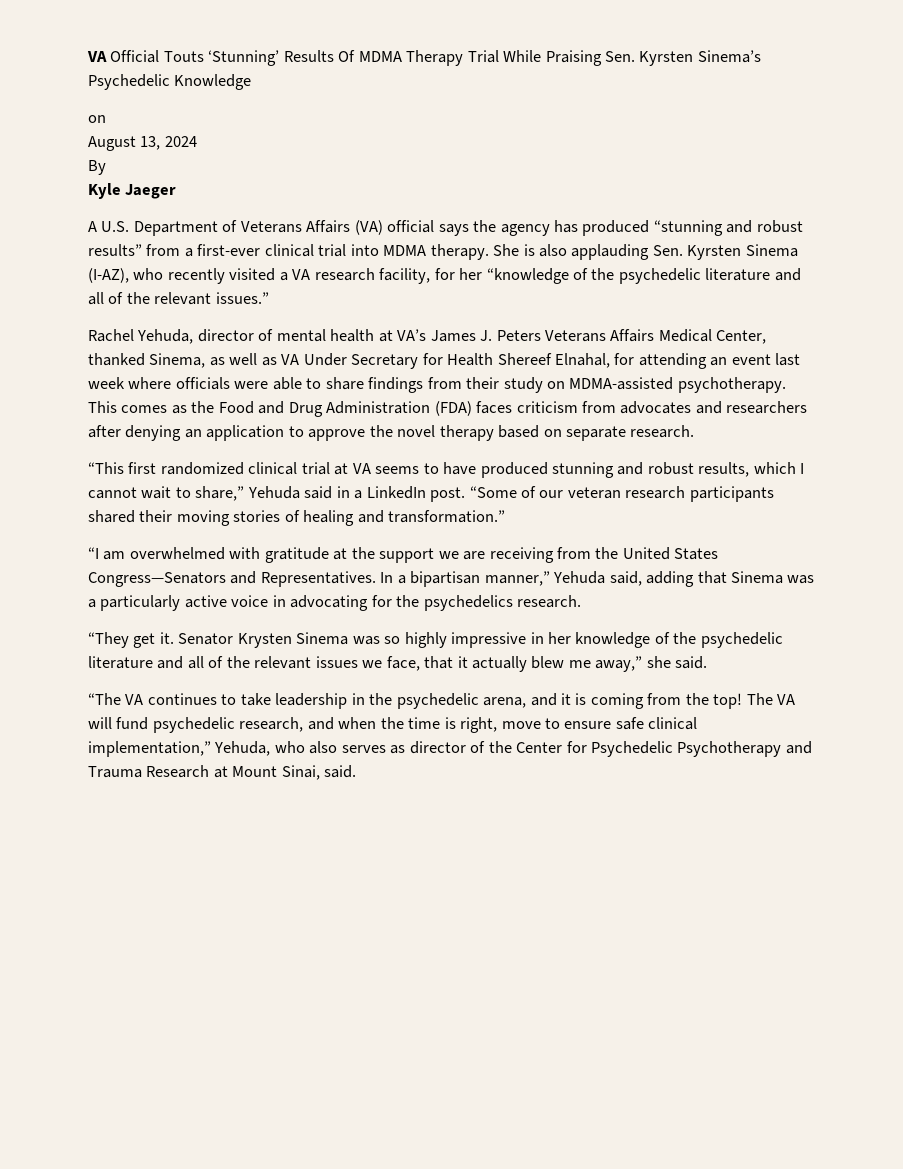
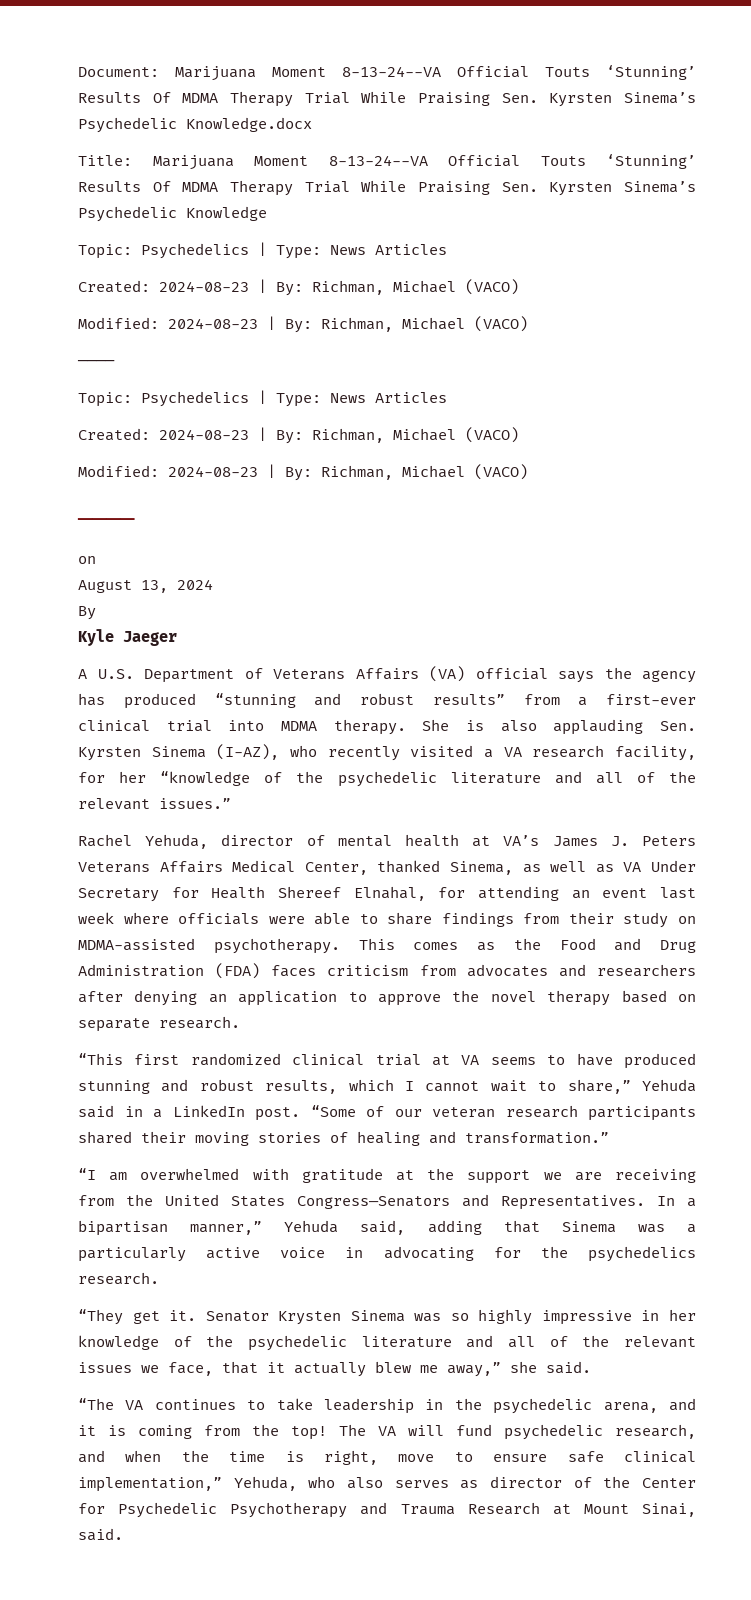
- VA Official Touts ‘Stunning’ Results Of MDMA Therapy Trial While Praising Sen. Kyrsten Sinema’s Psychedelic Knowledge
+ Document: Marijuana Moment 8-13-24--VA Official Touts ‘Stunning’ Results Of MDMA Therapy Trial While Praising Sen. Kyrsten Sinema’s Psychedelic Knowledge.docx
+ Title: Marijuana Moment 8-13-24--VA Official Touts ‘Stunning’ Results Of MDMA Therapy Trial While Praising Sen. Kyrsten Sinema’s Psychedelic Knowledge
+ Topic: Psychedelics | Type: News Articles
+ Created: 2024-08-23 | By: Richman, Michael (VACO)
+ Modified: 2024-08-23 | By: Richman, Michael (VACO)
+ ────
+ Topic: Psychedelics | Type: News Articles
+ Created: 2024-08-23 | By: Richman, Michael (VACO)
+ Modified: 2024-08-23 | By: Richman, Michael (VACO)
+ ────

